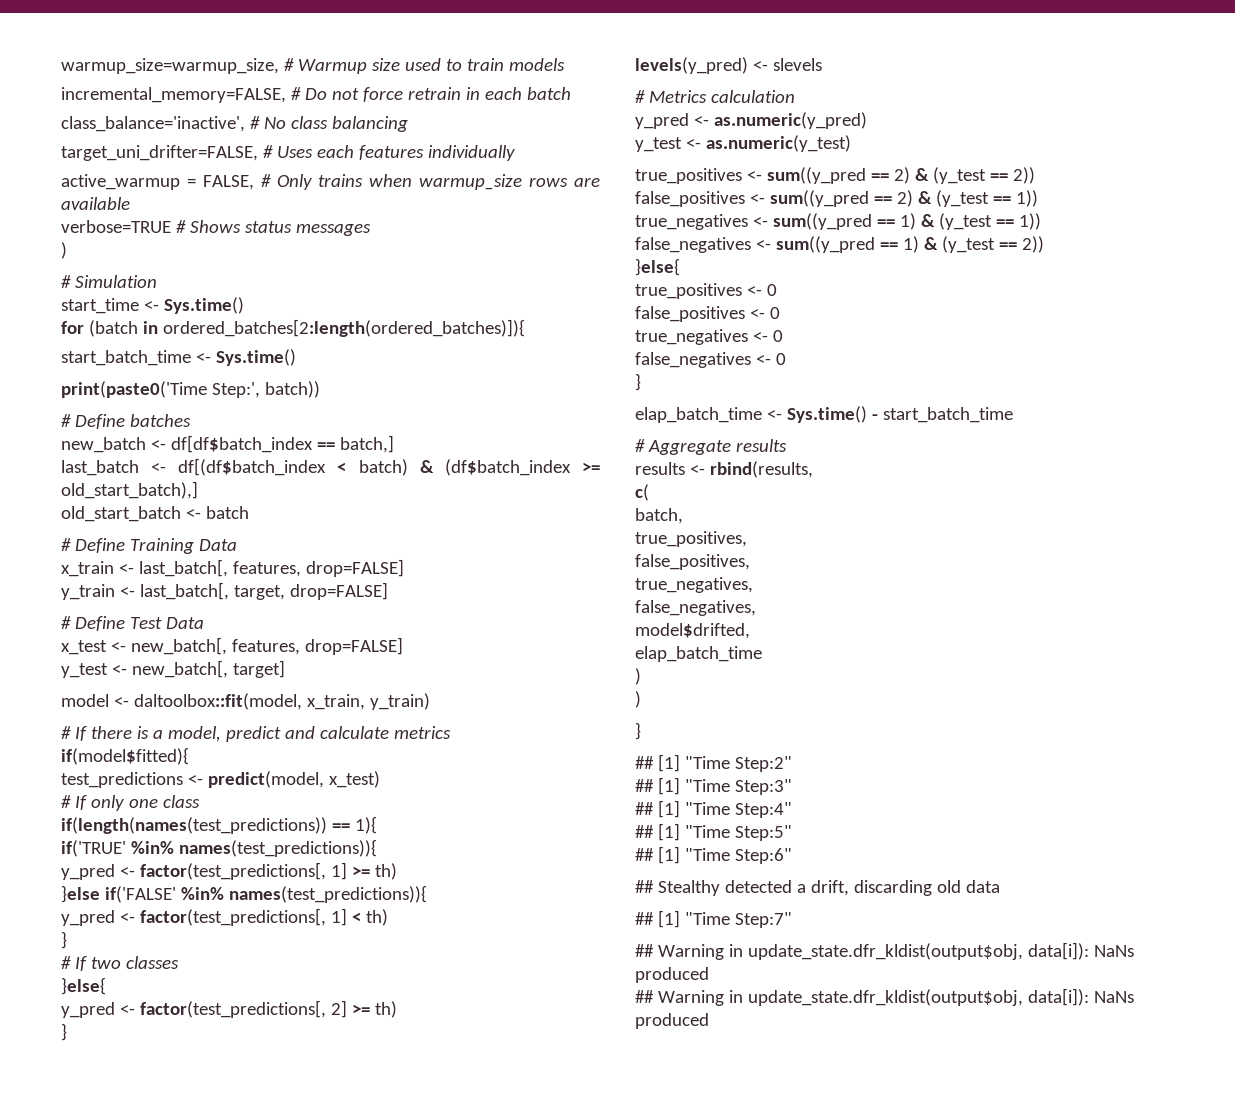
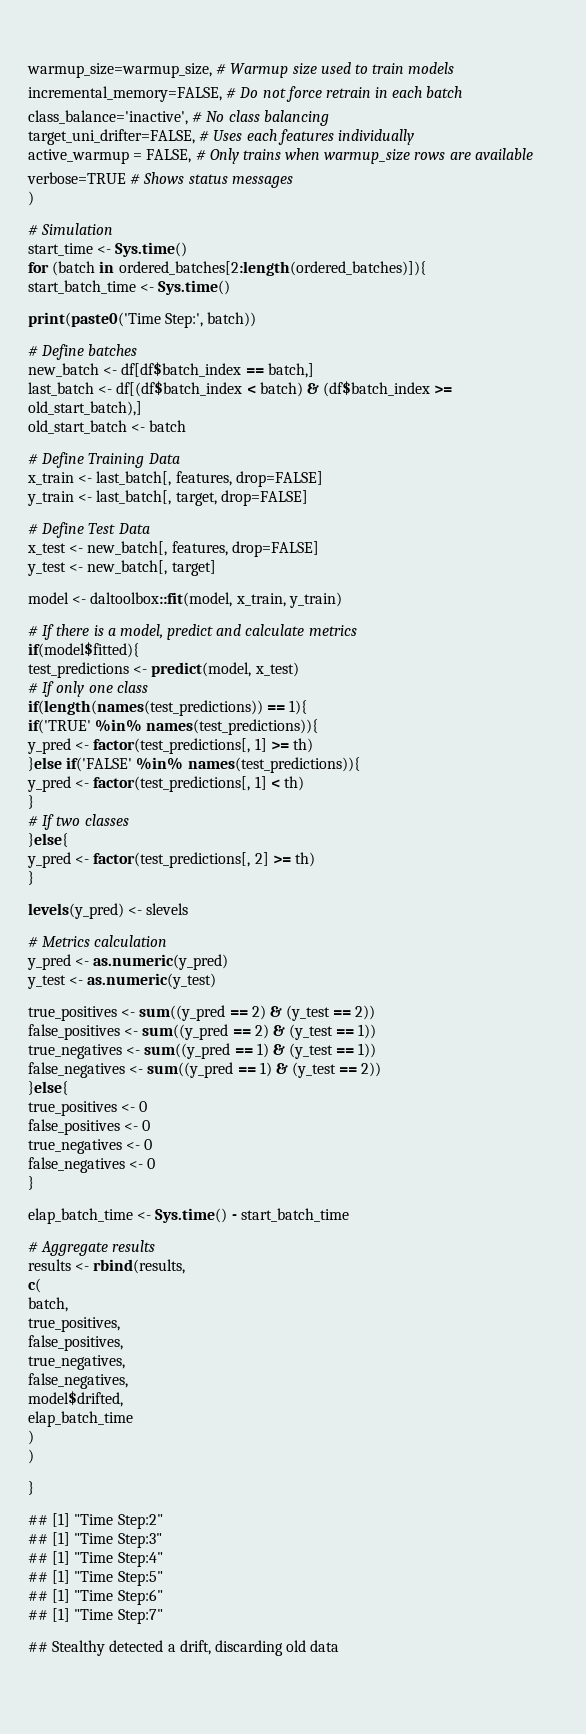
+ ## [1] "Time Step:7"
- ## [1] "Time Step:7"
- ## Warning in update_state.dfr_kldist(output$obj, data[i]): NaNs produced
- ## Warning in update_state.dfr_kldist(output$obj, data[i]): NaNs produced

